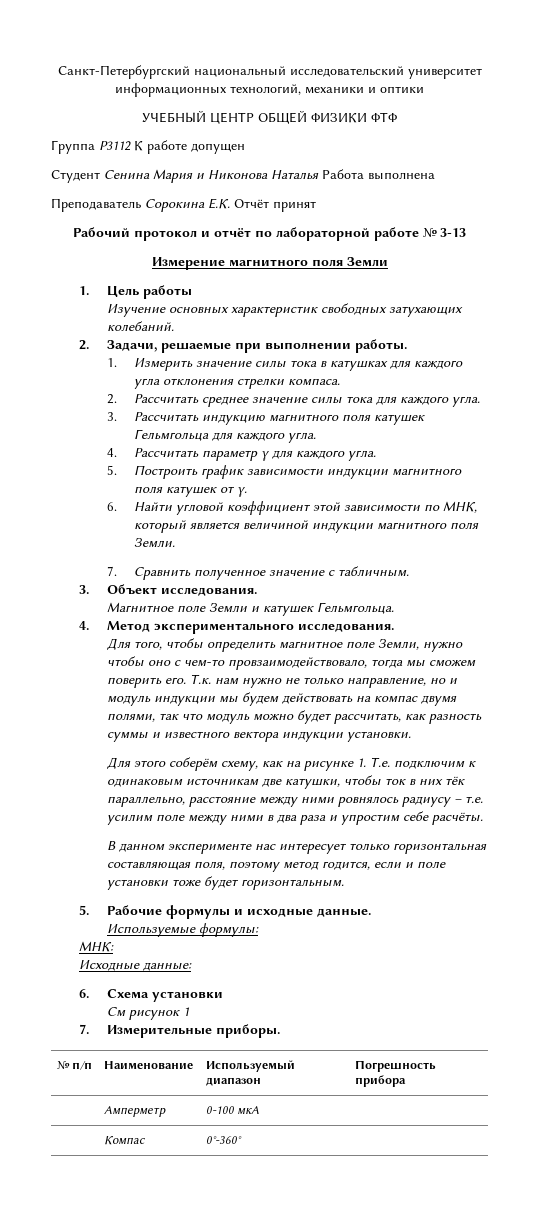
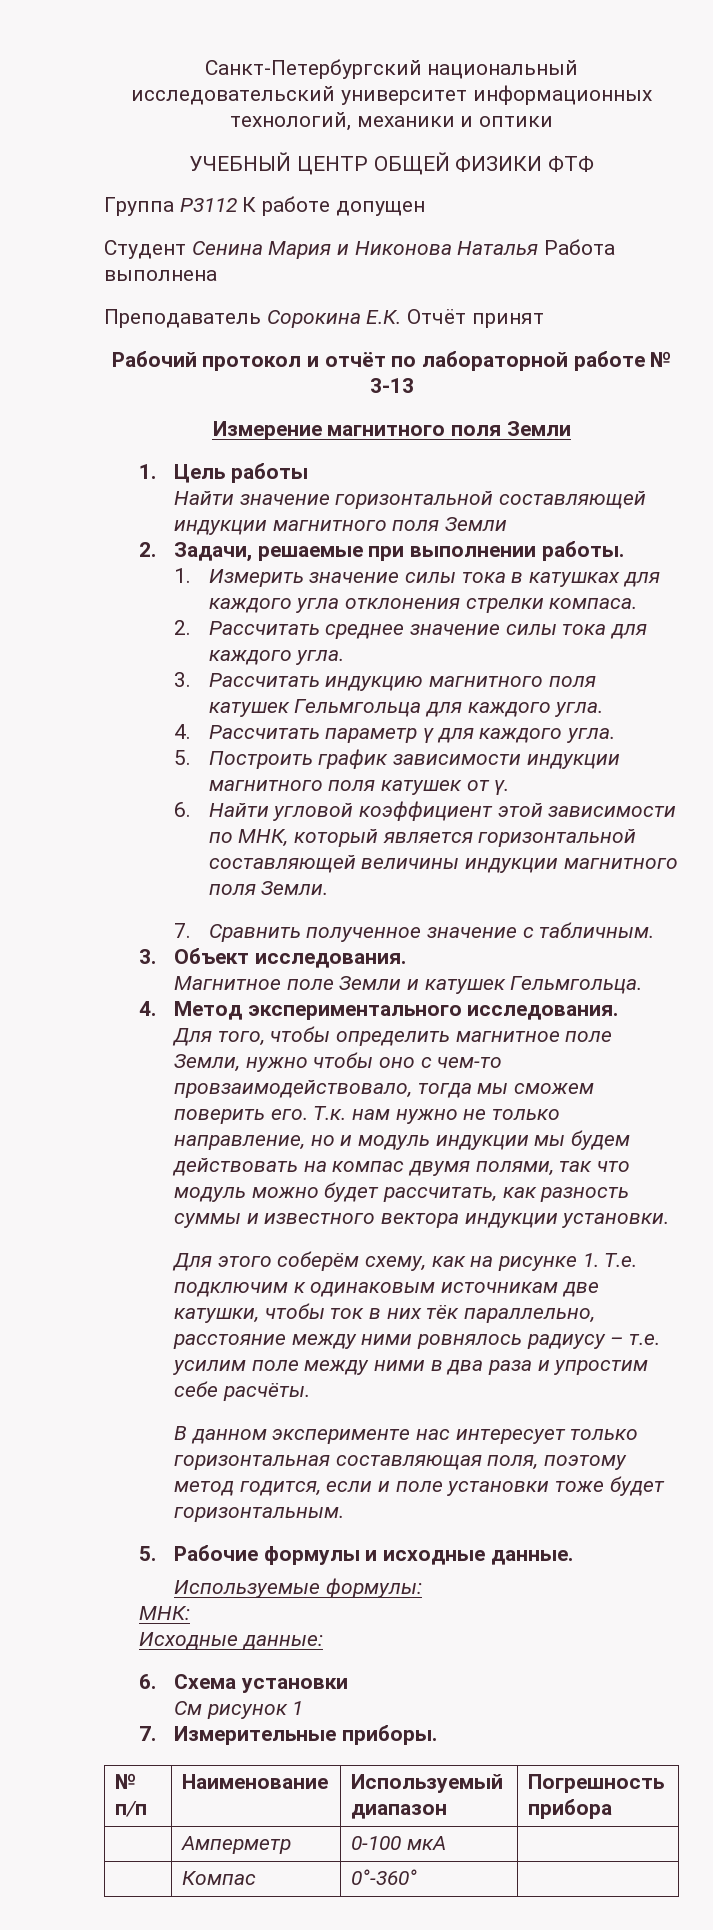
- Изучение основных характеристик свободных затухающих колебаний.
+ Найти значение горизонтальной составляющей индукции магнитного поля Земли
- 6. Найти угловой коэффициент этой зависимости по МНК, который является величиной индукции магнитного поля Земли.
+ 6. Найти угловой коэффициент этой зависимости по МНК, который является горизонтальной составляющей величины индукции магнитного поля Земли.

